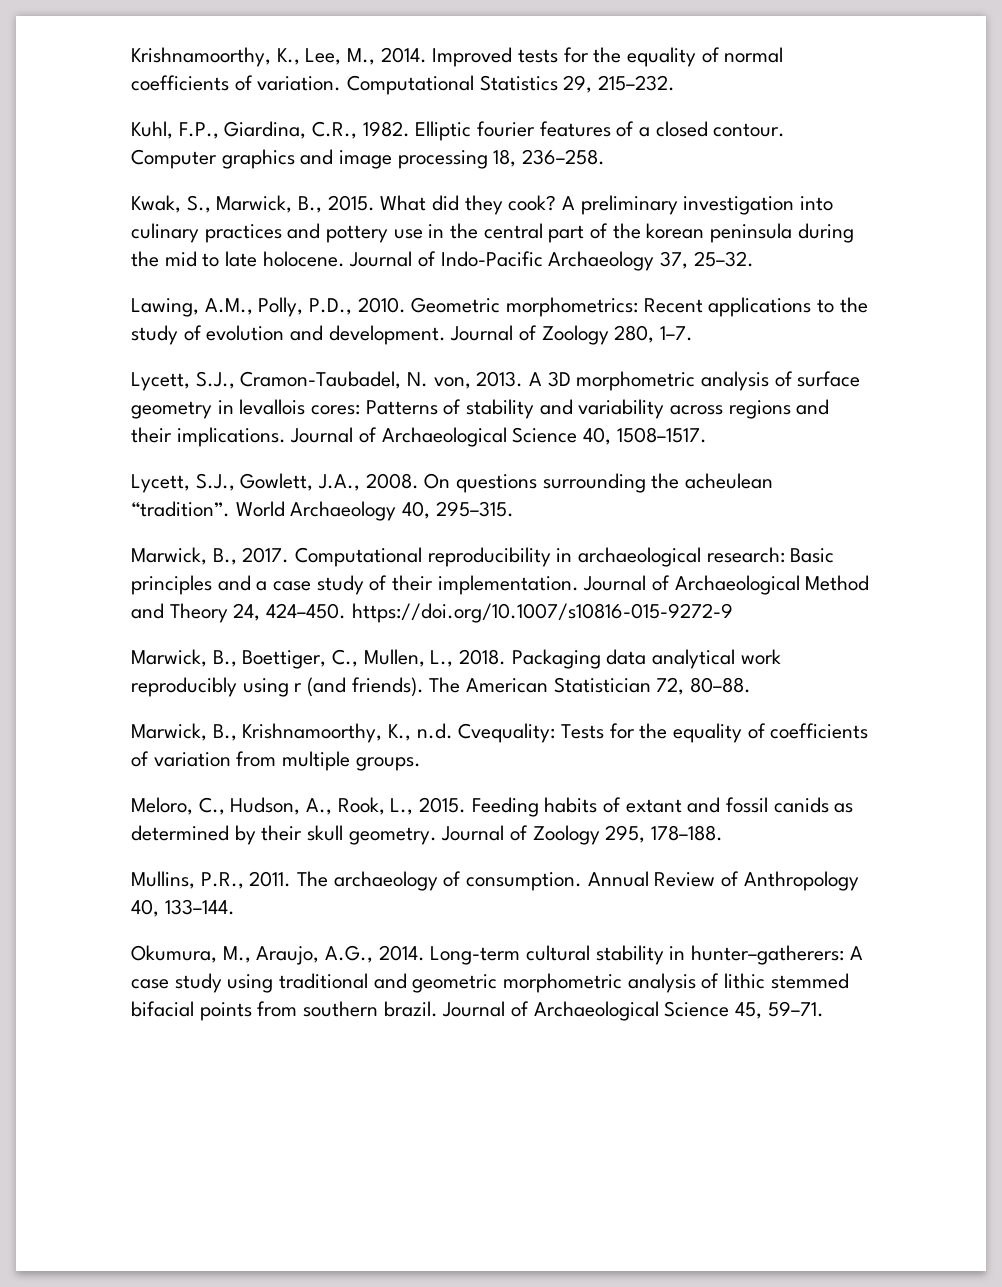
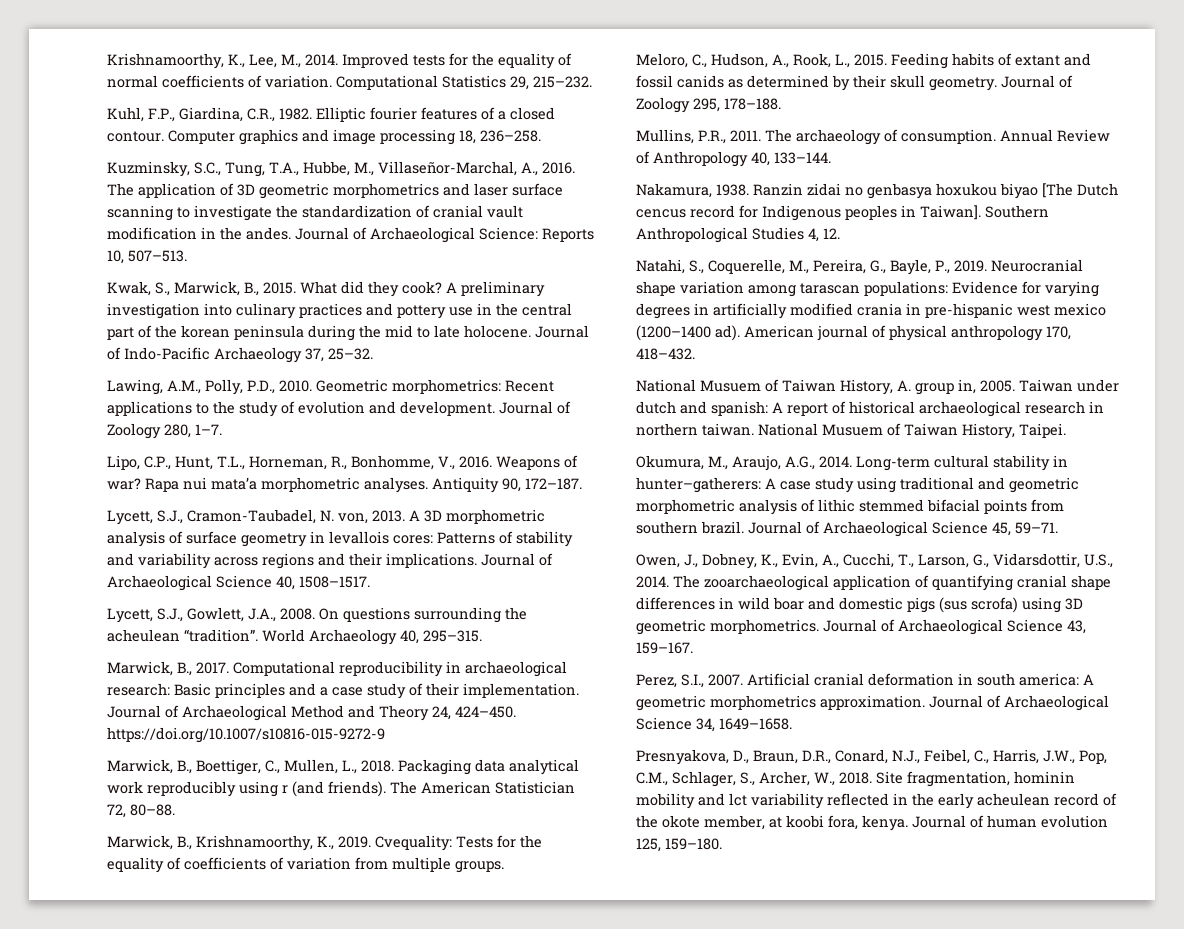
+ Kuzminsky, S.C., Tung, T.A., Hubbe, M., Villaseñor-Marchal, A., 2016. The application of 3D geometric morphometrics and laser surface scanning to investigate the standardization of cranial vault modification in the andes. Journal of Archaeological Science: Reports 10, 507–513.
+ Lipo, C.P., Hunt, T.L., Horneman, R., Bonhomme, V., 2016. Weapons of war? Rapa nui mata’a morphometric analyses. Antiquity 90, 172–187.
- Marwick, B., Krishnamoorthy, K., n.d. Cvequality: Tests for the equality of coefficients of variation from multiple groups.
+ Marwick, B., Krishnamoorthy, K., 2019. Cvequality: Tests for the equality of coefficients of variation from multiple groups.
+ Nakamura, 1938. Ranzin zidai no genbasya hoxukou biyao [The Dutch cencus record for Indigenous peoples in Taiwan]. Southern Anthropological Studies 4, 12.
+ Natahi, S., Coquerelle, M., Pereira, G., Bayle, P., 2019. Neurocranial shape variation among tarascan populations: Evidence for varying degrees in artificially modified crania in pre-hispanic west mexico (1200–1400 ad). American journal of physical anthropology 170, 418–432.
+ National Musuem of Taiwan History, A. group in, 2005. Taiwan under dutch and spanish: A report of historical archaeological research in northern taiwan. National Musuem of Taiwan History, Taipei.
+ Owen, J., Dobney, K., Evin, A., Cucchi, T., Larson, G., Vidarsdottir, U.S., 2014. The zooarchaeological application of quantifying cranial shape differences in wild boar and domestic pigs (sus scrofa) using 3D geometric morphometrics. Journal of Archaeological Science 43, 159–167.
+ Perez, S.I., 2007. Artificial cranial deformation in south america: A geometric morphometrics approximation. Journal of Archaeological Science 34, 1649–1658.
+ Presnyakova, D., Braun, D.R., Conard, N.J., Feibel, C., Harris, J.W., Pop, C.M., Schlager, S., Archer, W., 2018. Site fragmentation, hominin mobility and lct variability reflected in the early acheulean record of the okote member, at koobi fora, kenya. Journal of human evolution 125, 159–180.

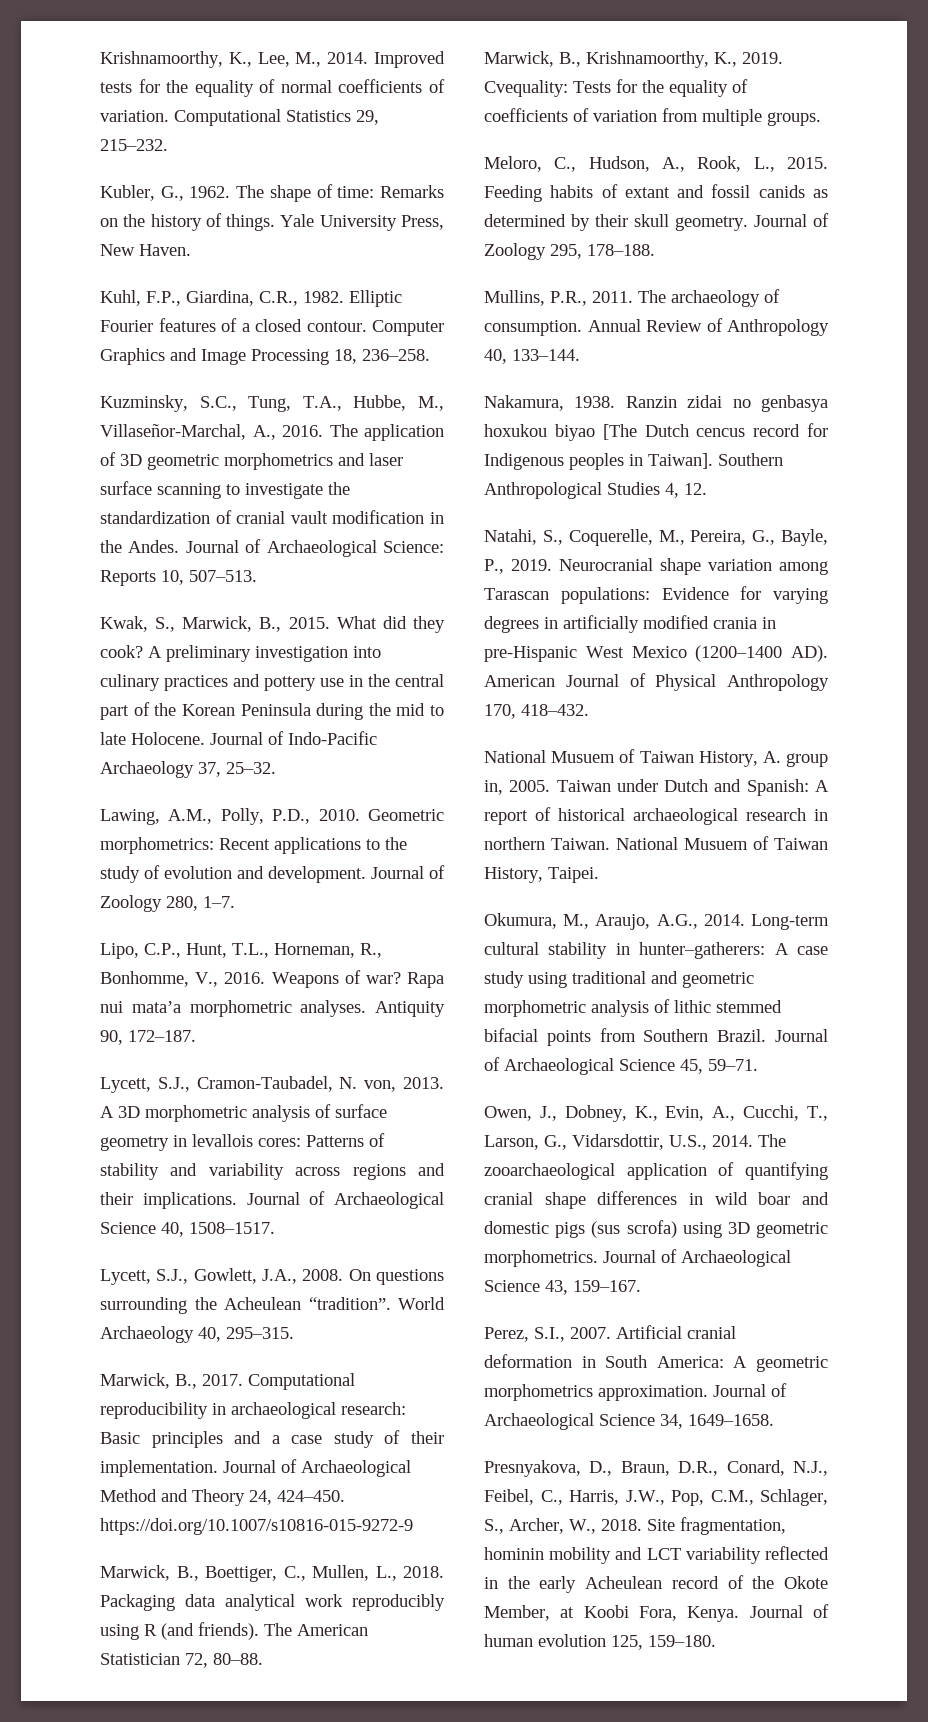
+ Kubler, G., 1962. The shape of time: Remarks on the history of things. Yale University Press, New Haven.
- Elliptic fourier features of a closed contour.
+ Elliptic Fourier features of a closed contour.
- Computer graphics and image processing 18, 236–258.
+ Computer Graphics and Image Processing 18, 236–258.
- The application of 3D geometric morphometrics and laser surface scanning to investigate the standardization of cranial vault modification in the andes.
+ The application of 3D geometric morphometrics and laser surface scanning to investigate the standardization of cranial vault modification in the Andes.
- A preliminary investigation into culinary practices and pottery use in the central part of the korean peninsula during the mid to late holocene.
+ A preliminary investigation into culinary practices and pottery use in the central part of the Korean Peninsula during the mid to late Holocene.
- On questions surrounding the acheulean “tradition”.
+ On questions surrounding the Acheulean “tradition”.
- Packaging data analytical work reproducibly using r (and friends).
+ Packaging data analytical work reproducibly using R (and friends).
- Neurocranial shape variation among tarascan populations: Evidence for varying degrees in artificially modified crania in pre-hispanic west mexico (1200–1400 ad). American journal of physical anthropology 170, 418–432.
+ Neurocranial shape variation among Tarascan populations: Evidence for varying degrees in artificially modified crania in pre-Hispanic West Mexico (1200–1400 AD). American Journal of Physical Anthropology 170, 418–432.
- Taiwan under dutch and spanish: A report of historical archaeological research in northern taiwan.
+ Taiwan under Dutch and Spanish: A report of historical archaeological research in northern Taiwan.
- Long-term cultural stability in hunter–gatherers: A case study using traditional and geometric morphometric analysis of lithic stemmed bifacial points from southern brazil.
+ Long-term cultural stability in hunter–gatherers: A case study using traditional and geometric morphometric analysis of lithic stemmed bifacial points from Southern Brazil.
- Artificial cranial deformation in south america: A geometric morphometrics approximation.
+ Artificial cranial deformation in South America: A geometric morphometrics approximation.
- Site fragmentation, hominin mobility and lct variability reflected in the early acheulean record of the okote member, at koobi fora, kenya.
+ Site fragmentation, hominin mobility and LCT variability reflected in the early Acheulean record of the Okote Member, at Koobi Fora, Kenya.

